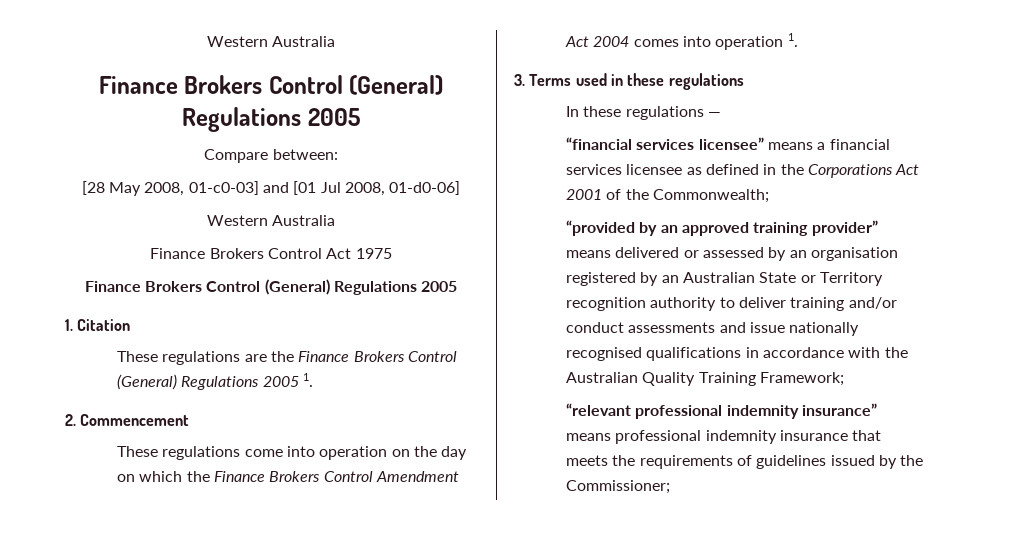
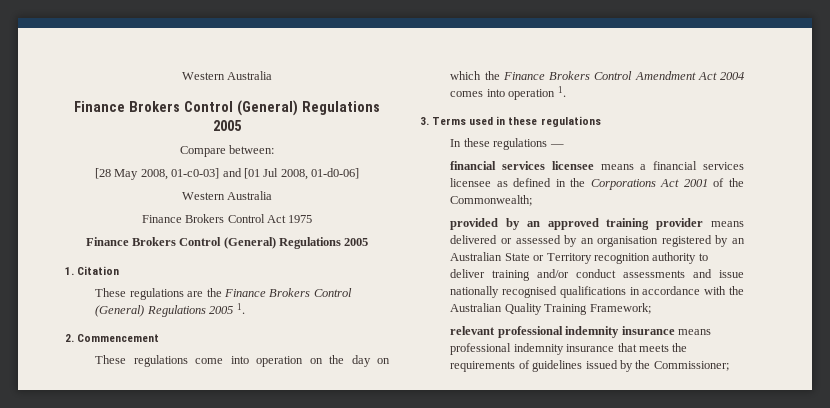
- “financial services licensee” means a financial services licensee as defined in the Corporations Act 2001 of the Commonwealth;
+ financial services licensee means a financial services licensee as defined in the Corporations Act 2001 of the Commonwealth;
- “provided by an approved training provider” means delivered or assessed by an organisation registered by an Australian State or Territory recognition authority to deliver training and/or conduct assessments and issue nationally recognised qualifications in accordance with the Australian Quality Training Framework;
+ provided by an approved training provider means delivered or assessed by an organisation registered by an Australian State or Territory recognition authority to deliver training and/or conduct assessments and issue nationally recognised qualifications in accordance with the Australian Quality Training Framework;
- “relevant professional indemnity insurance” means professional indemnity insurance that meets the requirements of guidelines issued by the Commissioner;
+ relevant professional indemnity insurance means professional indemnity insurance that meets the requirements of guidelines issued by the Commissioner;

